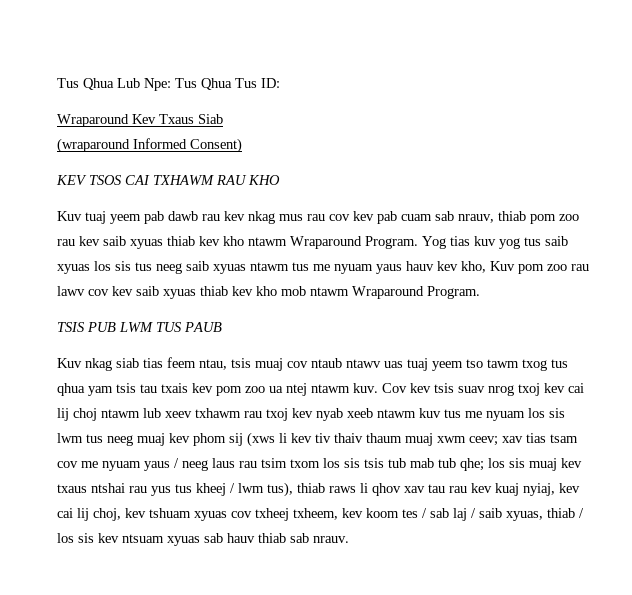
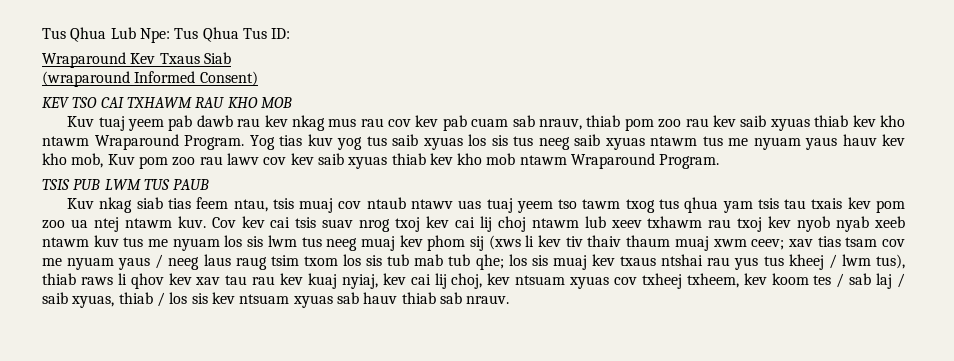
- KEV TSOS CAI TXHAWM RAU KHO
+ KEV TSO CAI TXHAWM RAU KHO MOB
- Yog tias kuv yog tus saib xyuas los sis tus neeg saib xyuas ntawm tus me nyuam yaus hauv kev kho, Kuv pom zoo rau lawv cov kev saib xyuas thiab kev kho mob ntawm Wraparound Program.
+ Yog tias kuv yog tus saib xyuas los sis tus neeg saib xyuas ntawm tus me nyuam yaus hauv kev kho mob, Kuv pom zoo rau lawv cov kev saib xyuas thiab kev kho mob ntawm Wraparound Program.
- Cov kev tsis suav nrog txoj kev cai lij choj ntawm lub xeev txhawm rau txoj kev nyab xeeb ntawm kuv tus me nyuam los sis lwm tus neeg muaj kev phom sij (xws li kev tiv thaiv thaum muaj xwm ceev;
+ Cov kev cai tsis suav nrog txoj kev cai lij choj ntawm lub xeev txhawm rau txoj kev nyob nyab xeeb ntawm kuv tus me nyuam los sis lwm tus neeg muaj kev phom sij (xws li kev tiv thaiv thaum muaj xwm ceev;
- xav tias tsam cov me nyuam yaus / neeg laus rau tsim txom los sis tsis tub mab tub qhe;
+ xav tias tsam cov me nyuam yaus / neeg laus raug tsim txom los sis tub mab tub qhe;
- los sis muaj kev txaus ntshai rau yus tus kheej / lwm tus), thiab raws li qhov xav tau rau kev kuaj nyiaj, kev cai lij choj, kev tshuam xyuas cov txheej txheem, kev koom tes / sab laj / saib xyuas, thiab / los sis kev ntsuam xyuas sab hauv thiab sab nrauv.
+ los sis muaj kev txaus ntshai rau yus tus kheej / lwm tus), thiab raws li qhov kev xav tau rau kev kuaj nyiaj, kev cai lij choj, kev ntsuam xyuas cov txheej txheem, kev koom tes / sab laj / saib xyuas, thiab / los sis kev ntsuam xyuas sab hauv thiab sab nrauv.

